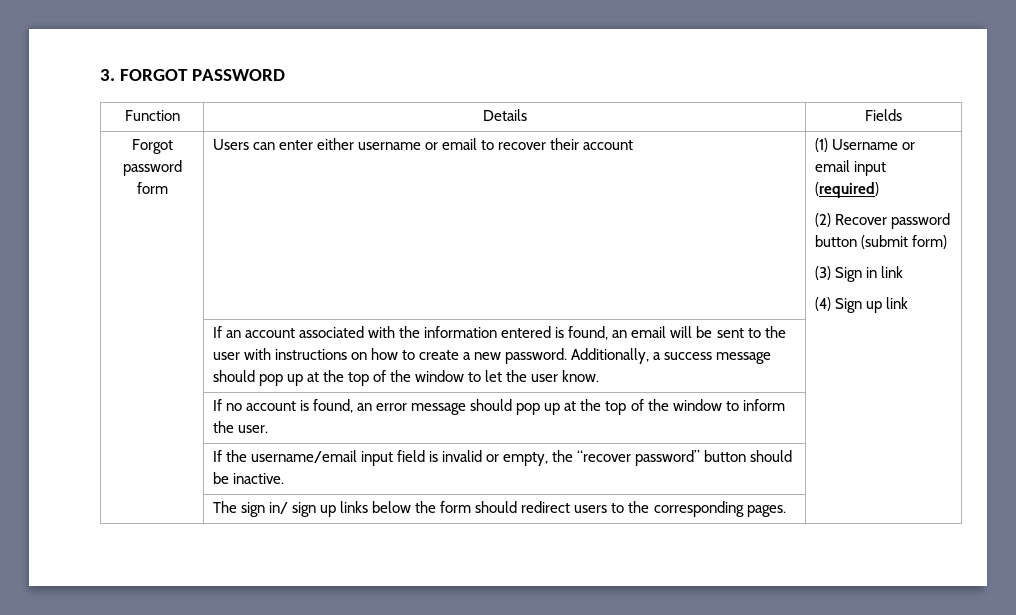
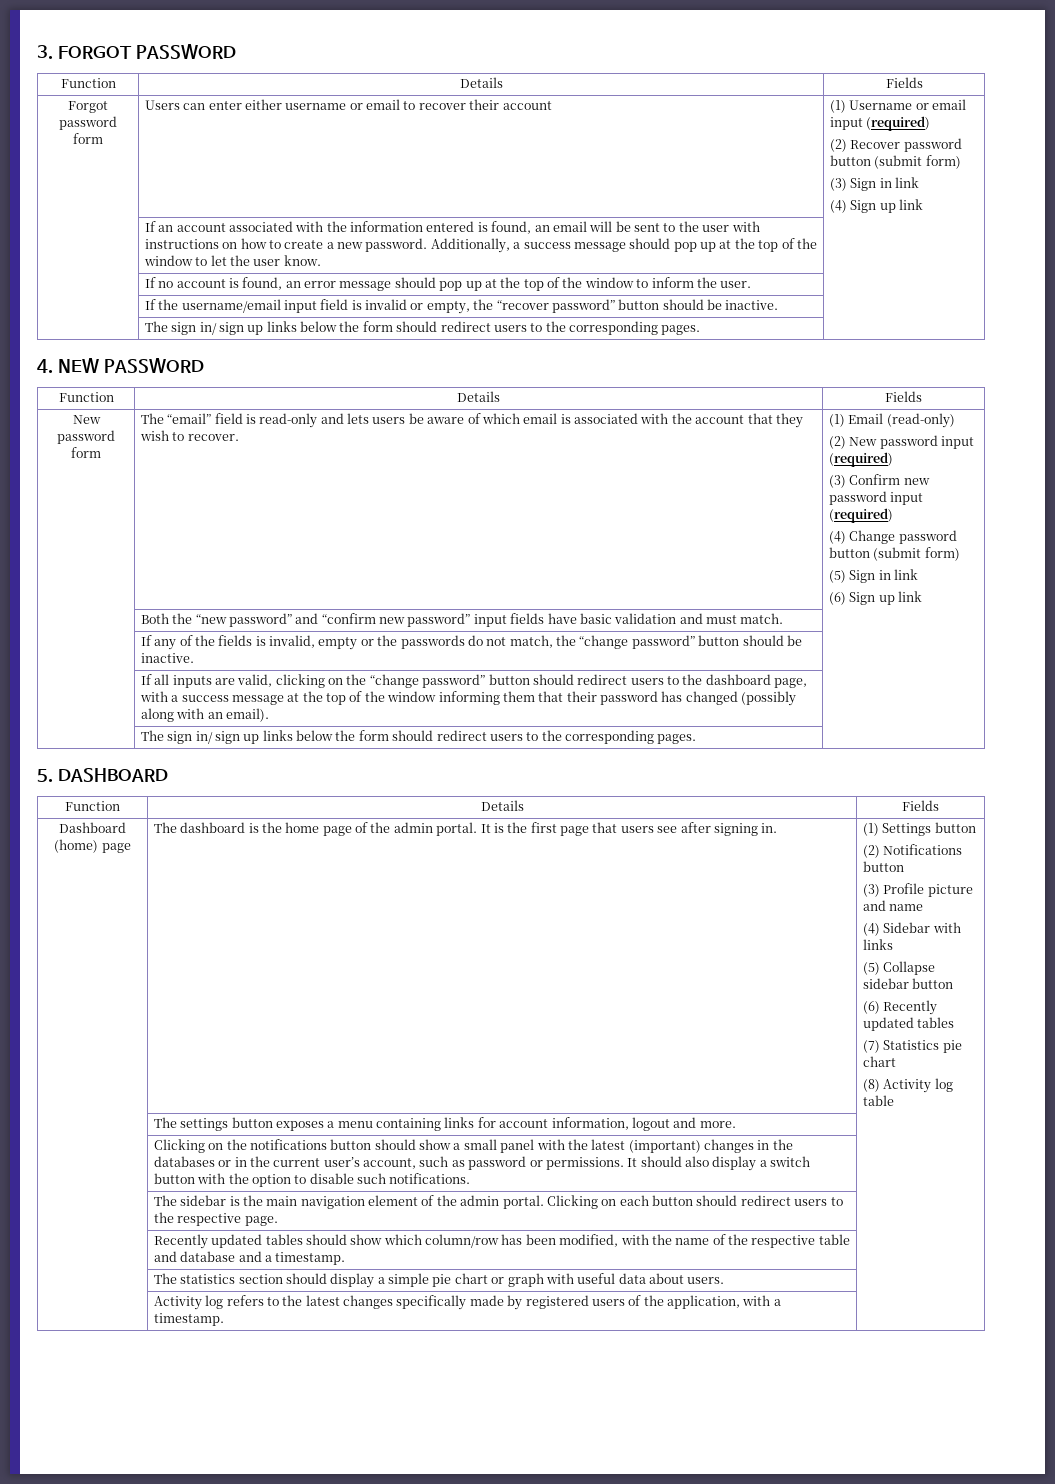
+ 4. NEW PASSWORD
+ Function | Details | Fields
+ New password form | The “email” field is read-only and lets users be aware of which email is associated with the account that they wish to recover. | (1) Email (read-only)
+ (2) New password input (required)
+ (3) Confirm new password input (required)
+ (4) Change password button (submit form)
+ (5) Sign in link
+ (6) Sign up link
+ | Both the “new password” and “confirm new password” input fields have basic validation and must match. |
+ | If any of the fields is invalid, empty or the passwords do not match, the “change password” button should be inactive. |
+ | If all inputs are valid, clicking on the “change password” button should redirect users to the dashboard page, with a success message at the top of the window informing them that their password has changed (possibly along with an email). |
+ | The sign in/ sign up links below the form should redirect users to the corresponding pages. |
+ 5. DASHBOARD
+ Function | Details | Fields
+ Dashboard (home) page | The dashboard is the home page of the admin portal. It is the first page that users see after signing in. | (1) Settings button
+ (2) Notifications button
+ (3) Profile picture and name
+ (4) Sidebar with links
+ (5) Collapse sidebar button
+ (6) Recently updated tables
+ (7) Statistics pie chart
+ (8) Activity log table
+ | The settings button exposes a menu containing links for account information, logout and more. |
+ | Clicking on the notifications button should show a small panel with the latest (important) changes in the databases or in the current user’s account, such as password or permissions. It should also display a switch button with the option to disable such notifications. |
+ | The sidebar is the main navigation element of the admin portal. Clicking on each button should redirect users to the respective page. |
+ | Recently updated tables should show which column/row has been modified, with the name of the respective table and database and a timestamp. |
+ | The statistics section should display a simple pie chart or graph with useful data about users. |
+ | Activity log refers to the latest changes specifically made by registered users of the application, with a timestamp. |

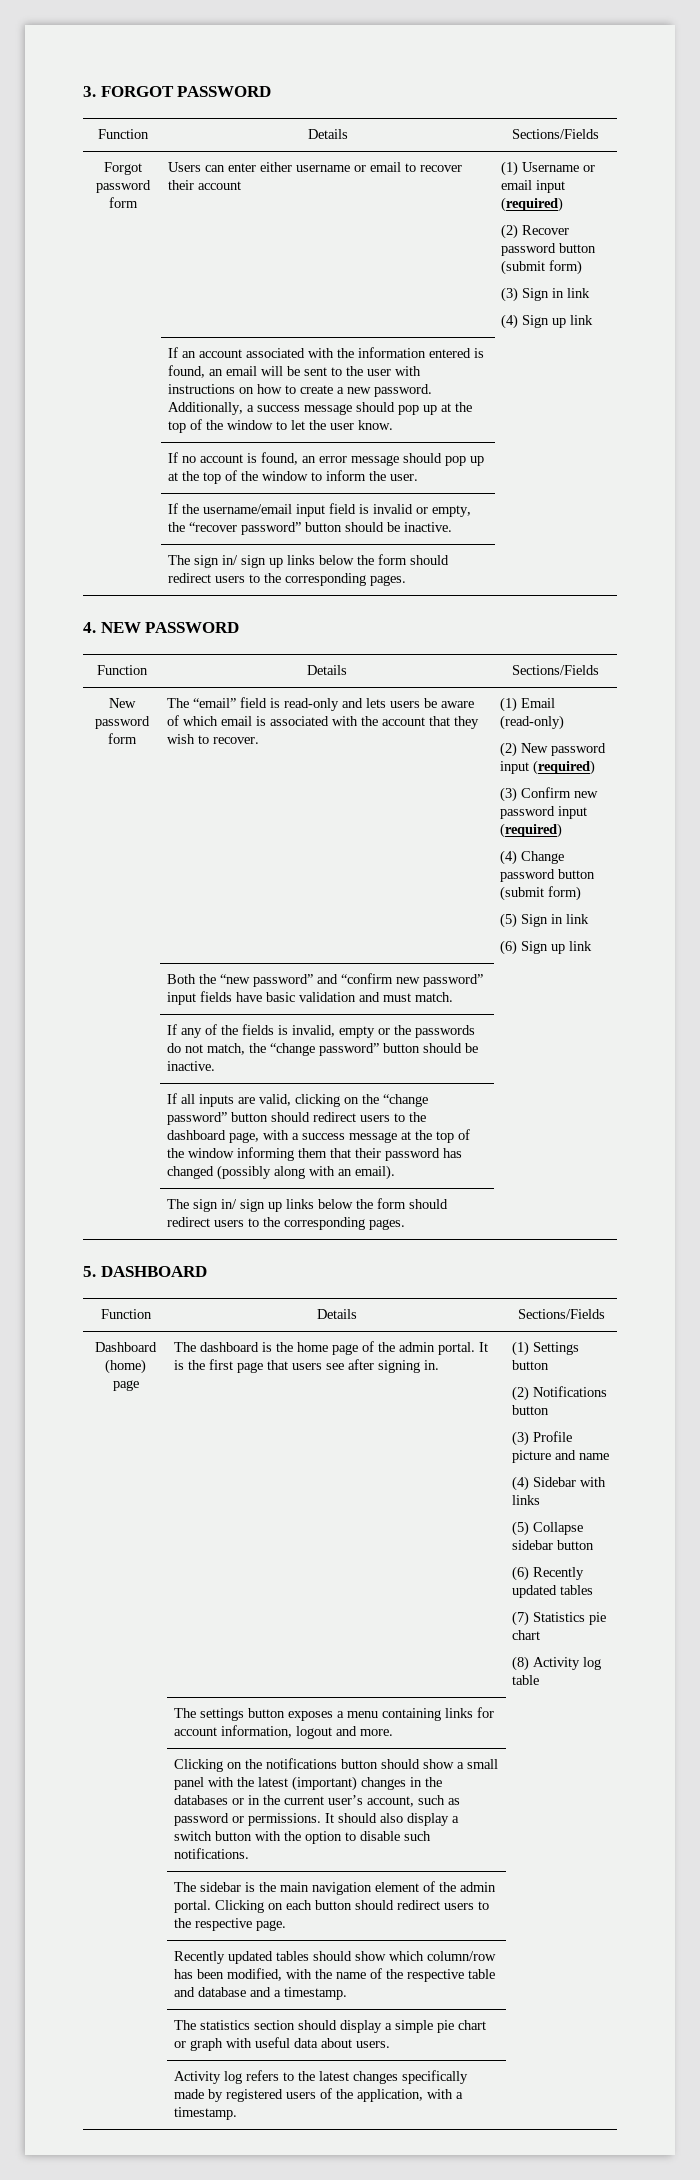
  3. FORGOT PASSWORD
- Function | Details | Fields
+ Function | Details | Sections/Fields
  4. NEW PASSWORD
- Function | Details | Fields
+ Function | Details | Sections/Fields
  5. DASHBOARD
- Function | Details | Fields
+ Function | Details | Sections/Fields

